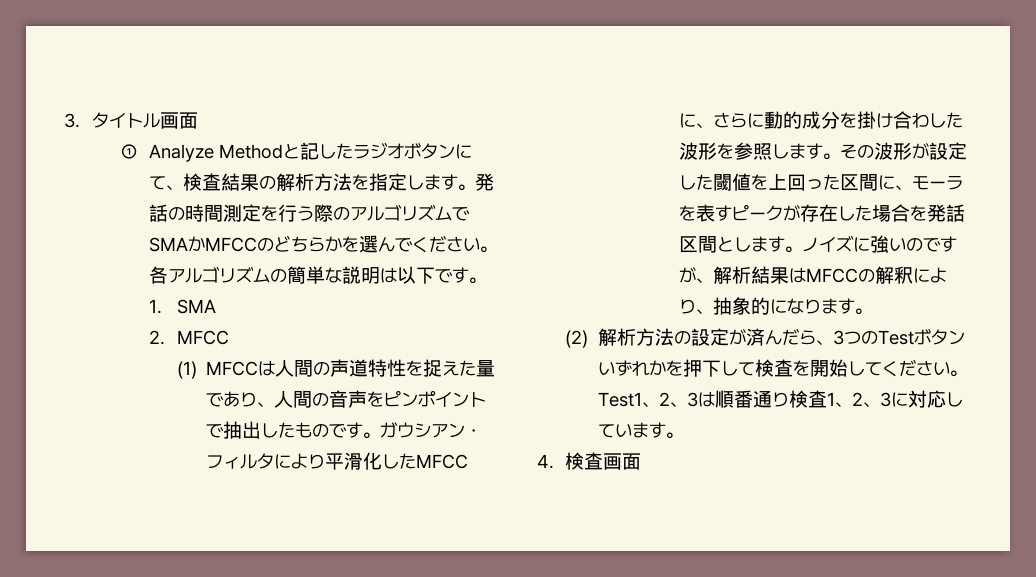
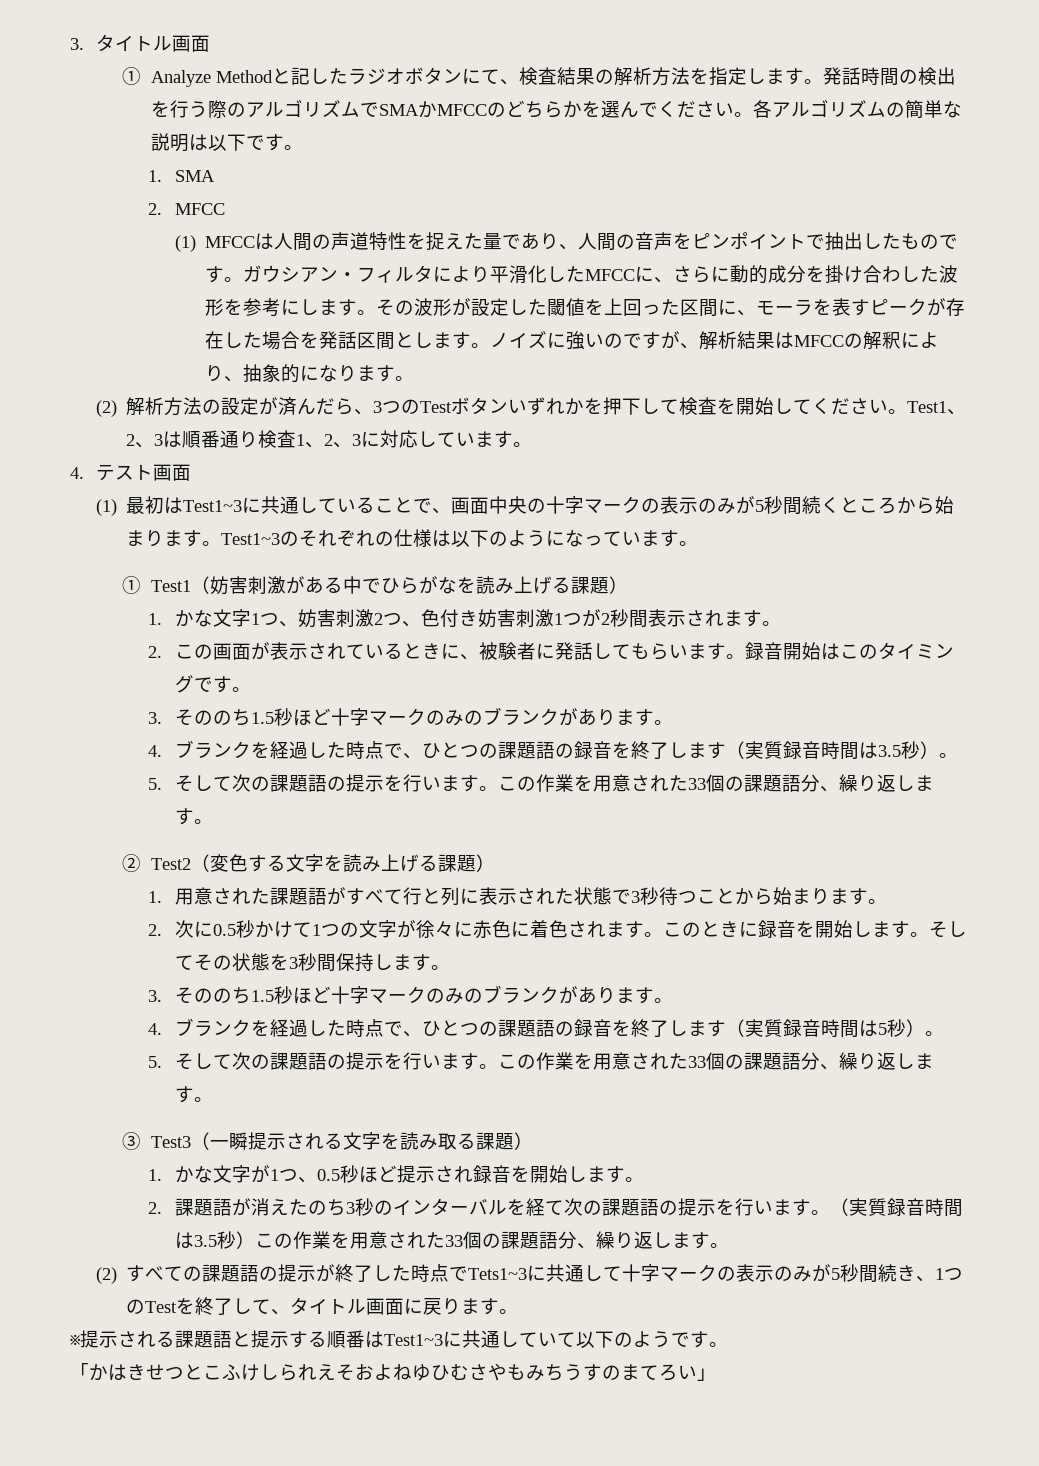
- 発話の時間測定を行う際のアルゴリズムでSMAかMFCCのどちらかを選んでください。
+ 発話時間の検出を行う際のアルゴリズムでSMAかMFCCのどちらかを選んでください。
- ガウシアン・フィルタにより平滑化したMFCCに、さらに動的成分を掛け合わした波形を参照します。
+ ガウシアン・フィルタにより平滑化したMFCCに、さらに動的成分を掛け合わした波形を参考にします。
- 4.検査画面
+ 4.テスト画面
+ (1)最初はTest1~3に共通していることで、画面中央の十字マークの表示のみが5秒間続くところから始まります。Test1~3のそれぞれの仕様は以下のようになっています。
+ ① Test1（妨害刺激がある中でひらがなを読み上げる課題）
+ 1.かな文字1つ、妨害刺激2つ、色付き妨害刺激1つが2秒間表示されます。
+ 2.この画面が表示されているときに、被験者に発話してもらいます。録音開始はこのタイミングです。
+ 3.そののち1.5秒ほど十字マークのみのブランクがあります。
+ 4.ブランクを経過した時点で、ひとつの課題語の録音を終了します（実質録音時間は3.5秒）。
+ 5.そして次の課題語の提示を行います。この作業を用意された33個の課題語分、繰り返します。
+ ② Test2（変色する文字を読み上げる課題）
+ 1.用意された課題語がすべて行と列に表示された状態で3秒待つことから始まります。
+ 2.次に0.5秒かけて1つの文字が徐々に赤色に着色されます。このときに録音を開始します。そしてその状態を3秒間保持します。
+ 3.そののち1.5秒ほど十字マークのみのブランクがあります。
+ 4.ブランクを経過した時点で、ひとつの課題語の録音を終了します（実質録音時間は5秒）。
+ 5.そして次の課題語の提示を行います。この作業を用意された33個の課題語分、繰り返します。
+ ③ Test3（一瞬提示される文字を読み取る課題）
+ 1.かな文字が1つ、0.5秒ほど提示され録音を開始します。
+ 2.課題語が消えたのち3秒のインターバルを経て次の課題語の提示を行います。（実質録音時間は3.5秒）この作業を用意された33個の課題語分、繰り返します。
+ (2)すべての課題語の提示が終了した時点でTets1~3に共通して十字マークの表示のみが5秒間続き、1つのTestを終了して、タイトル画面に戻ります。
+ ※提示される課題語と提示する順番はTest1~3に共通していて以下のようです。
+ 「かはきせつとこふけしられえそおよねゆひむさやもみちうすのまてろい」

